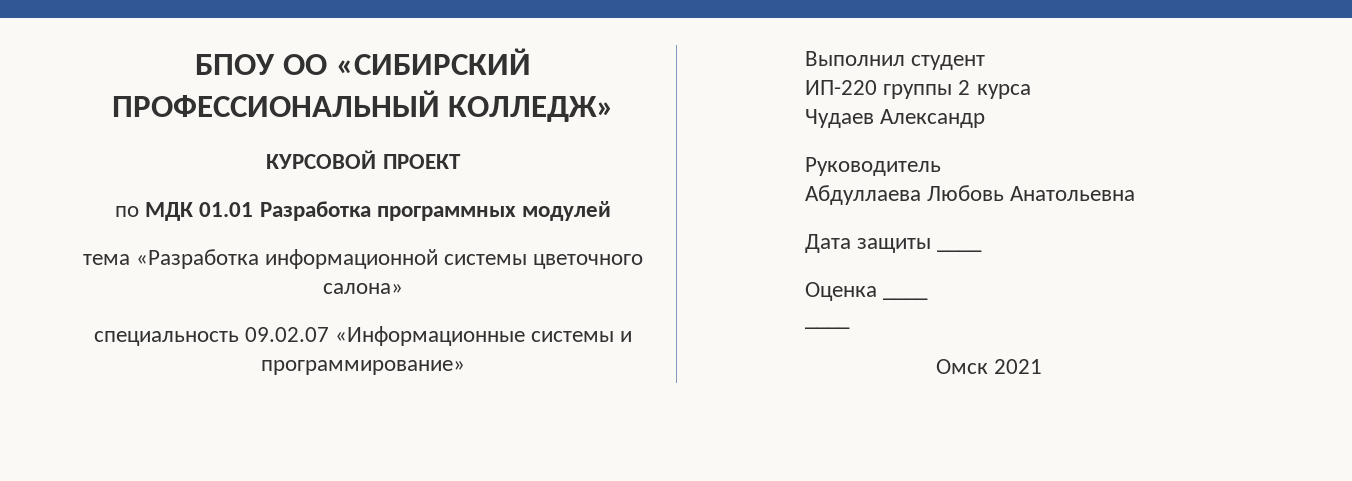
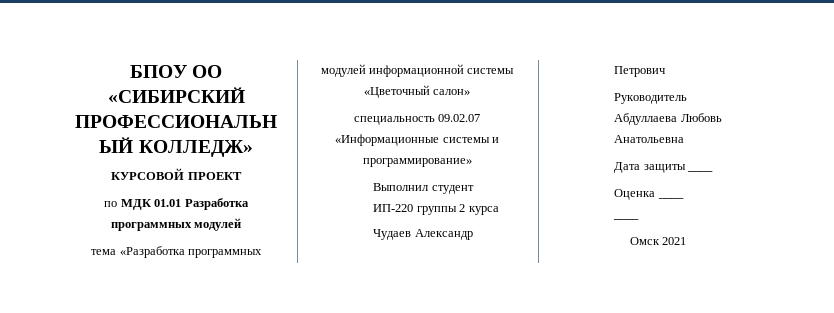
- тема «Разработка информационной системы цветочного салона»
+ тема «Разработка программных модулей информационной системы «Цветочный салон»
- Чудаев Александр
+ Чудаев Александр Петрович

